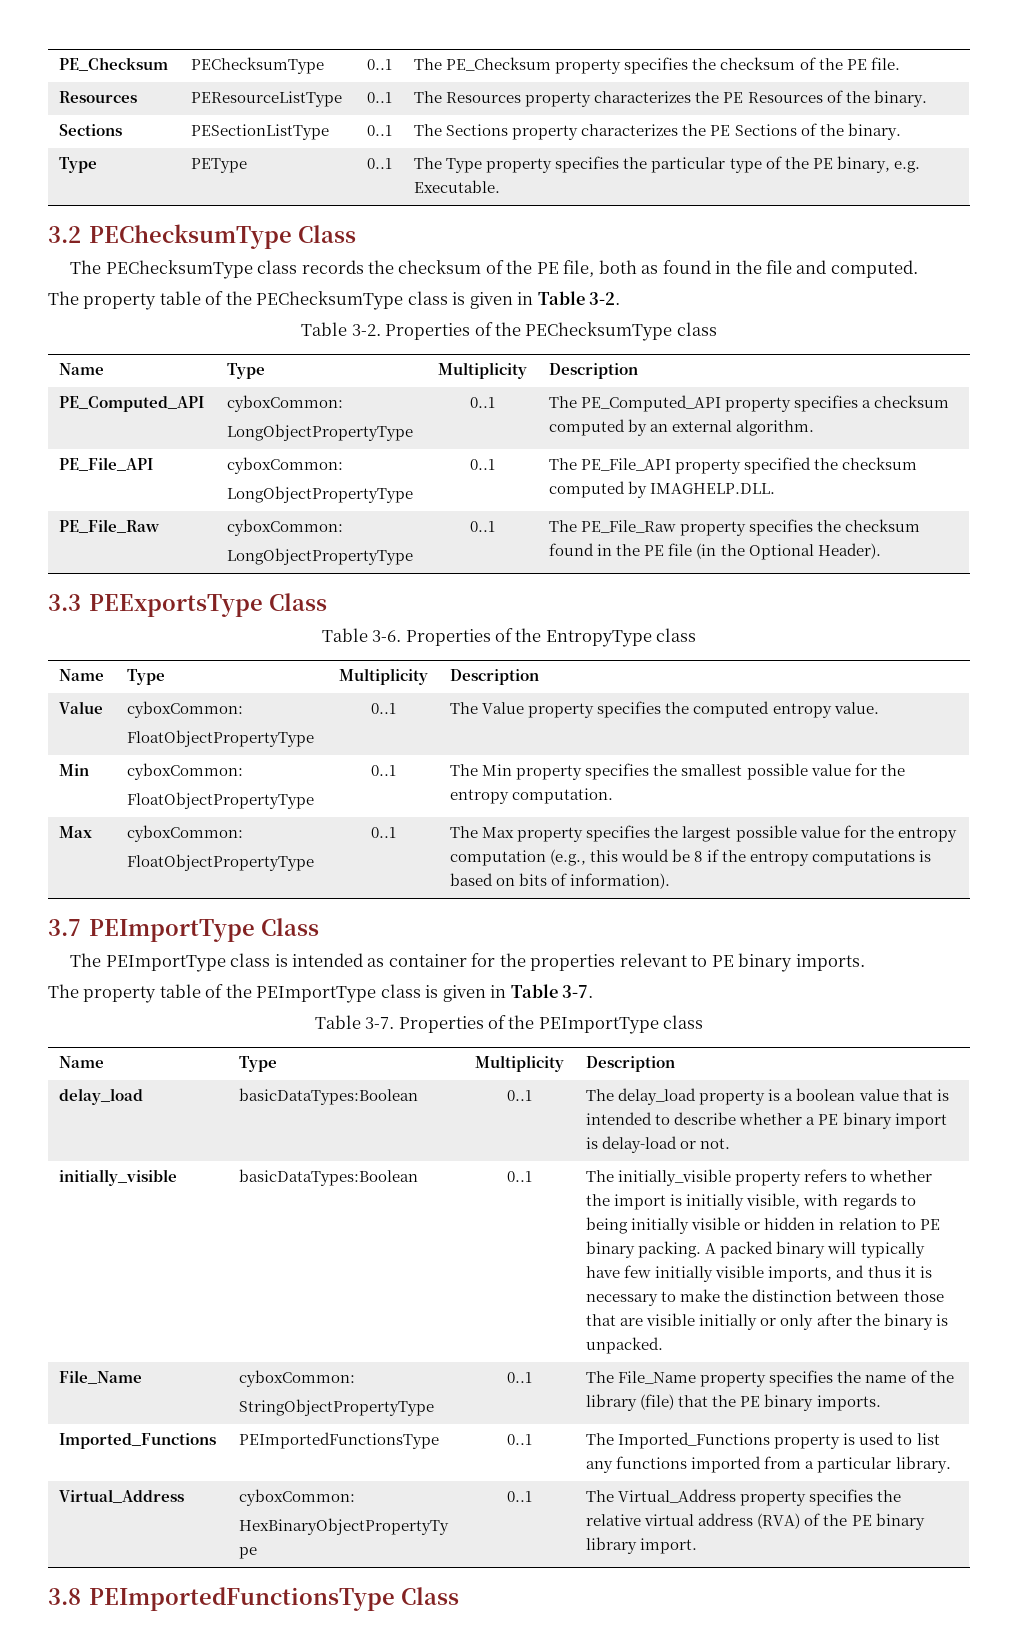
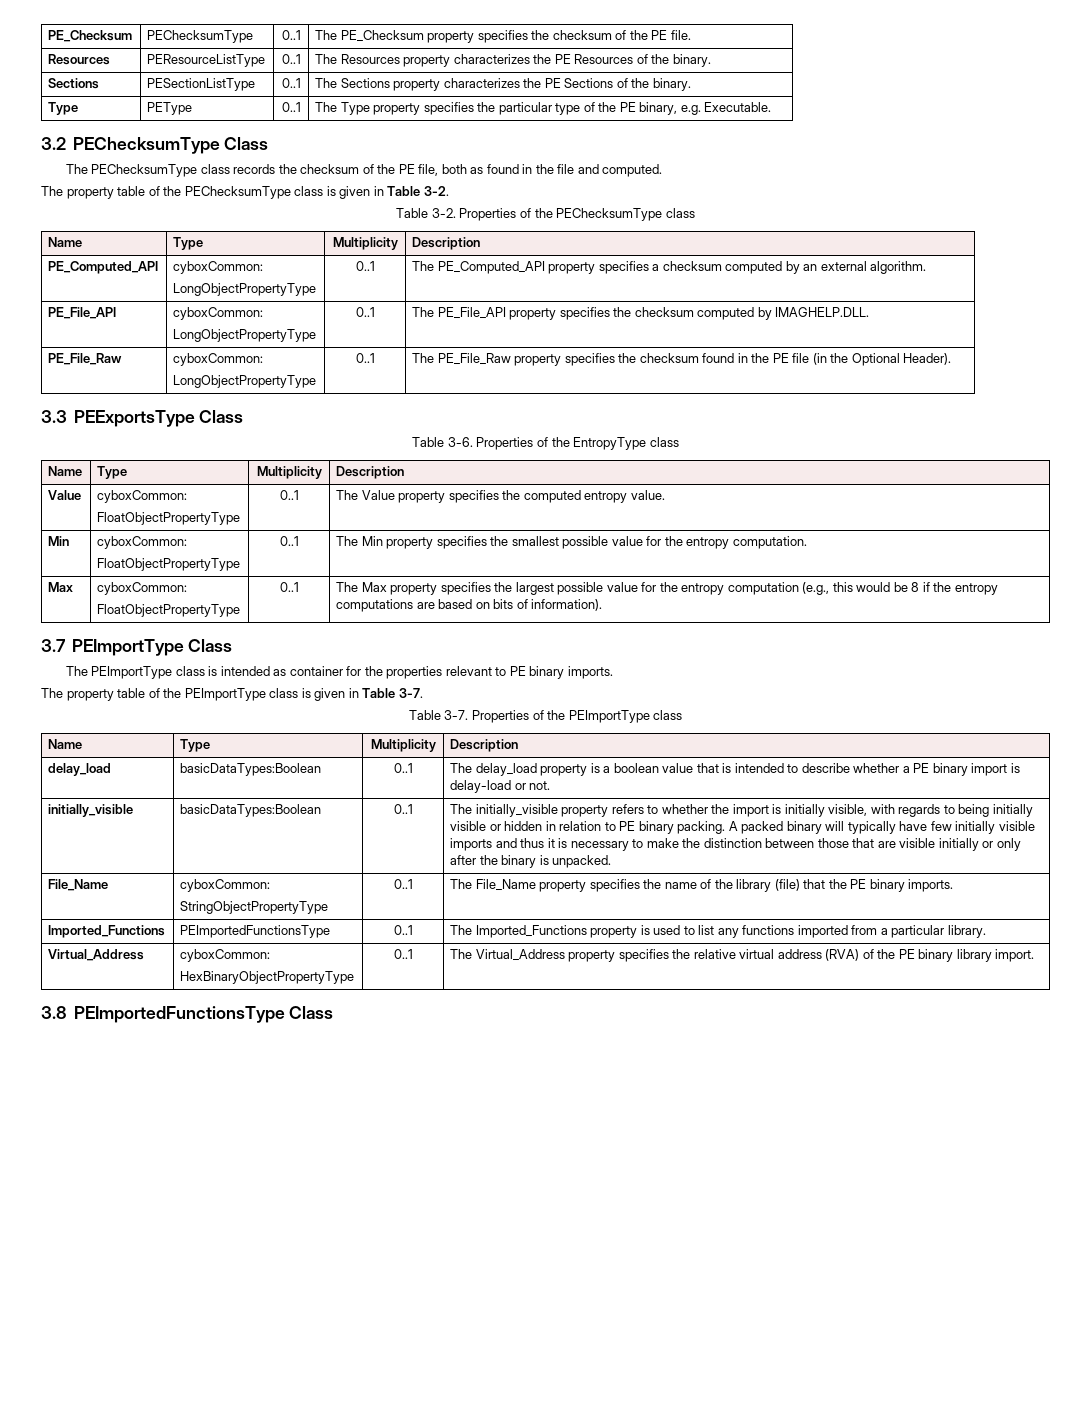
  PE_File_API | cyboxCommon:
- LongObjectPropertyType | 0..1 | The PE_File_API property specified the checksum computed by IMAGHELP.DLL.
+ LongObjectPropertyType | 0..1 | The PE_File_API property specifies the checksum computed by IMAGHELP.DLL.
  Max | cyboxCommon:
- FloatObjectPropertyType | 0..1 | The Max property specifies the largest possible value for the entropy computation (e.g., this would be 8 if the entropy computations is based on bits of information).
+ FloatObjectPropertyType | 0..1 | The Max property specifies the largest possible value for the entropy computation (e.g., this would be 8 if the entropy computations are based on bits of information).
- A packed binary will typically have few initially visible imports, and thus it is necessary to make the distinction between those that are visible initially or only after the binary is unpacked.
+ A packed binary will typically have few initially visible imports and thus it is necessary to make the distinction between those that are visible initially or only after the binary is unpacked.

